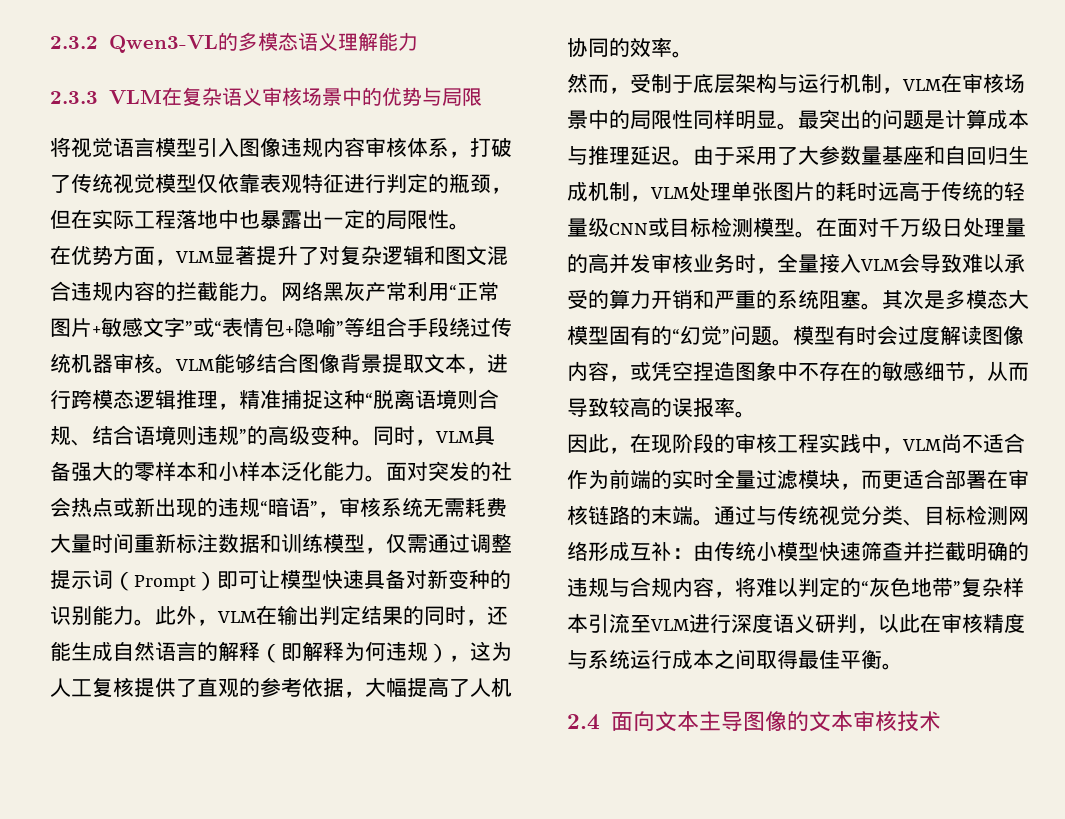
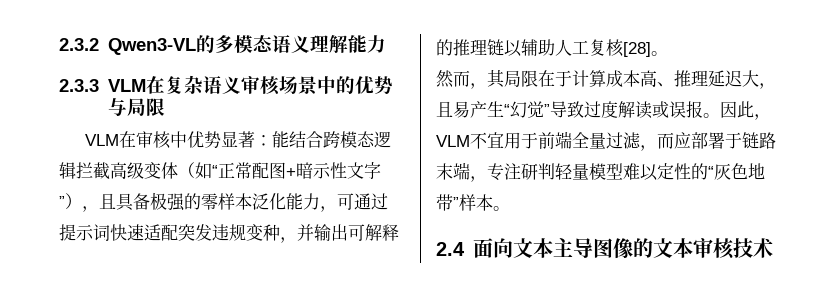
- 将视觉语言模型引入图像违规内容审核体系，打破了传统视觉模型仅依靠表观特征进行判定的瓶颈，但在实际工程落地中也暴露出一定的局限性。
- 在优势方面，VLM显著提升了对复杂逻辑和图文混合违规内容的拦截能力。网络黑灰产常利用“正常图片+敏感文字”或“表情包+隐喻”等组合手段绕过传统机器审核。VLM能够结合图像背景提取文本，进行跨模态逻辑推理，精准捕捉这种“脱离语境则合规、结合语境则违规”的高级变种。同时，VLM具备强大的零样本和小样本泛化能力。面对突发的社会热点或新出现的违规“暗语”，审核系统无需耗费大量时间重新标注数据和训练模型，仅需通过调整提示词（Prompt）即可让模型快速具备对新变种的识别能力。此外，VLM在输出判定结果的同时，还能生成自然语言的解释（即解释为何违规），这为人工复核提供了直观的参考依据，大幅提高了人机协同的效率。
- 然而，受制于底层架构与运行机制，VLM在审核场景中的局限性同样明显。最突出的问题是计算成本与推理延迟。由于采用了大参数量基座和自回归生成机制，VLM处理单张图片的耗时远高于传统的轻量级CNN或目标检测模型。在面对千万级日处理量的高并发审核业务时，全量接入VLM会导致难以承受的算力开销和严重的系统阻塞。其次是多模态大模型固有的“幻觉”问题。模型有时会过度解读图像内容，或凭空捏造图象中不存在的敏感细节，从而导致较高的误报率。
- 因此，在现阶段的审核工程实践中，VLM尚不适合作为前端的实时全量过滤模块，而更适合部署在审核链路的末端。通过与传统视觉分类、目标检测网络形成互补：由传统小模型快速筛查并拦截明确的违规与合规内容，将难以判定的“灰色地带”复杂样本引流至VLM进行深度语义研判，以此在审核精度与系统运行成本之间取得最佳平衡。
+ VLM在审核中优势显著：能结合跨模态逻辑拦截高级变体（如“正常配图+暗示性文字”），且具备极强的零样本泛化能力，可通过提示词快速适配突发违规变种，并输出可解释的推理链以辅助人工复核[28]。
+ 然而，其局限在于计算成本高、推理延迟大，且易产生“幻觉”导致过度解读或误报。因此，VLM不宜用于前端全量过滤，而应部署于链路末端，专注研判轻量模型难以定性的“灰色地带”样本。

